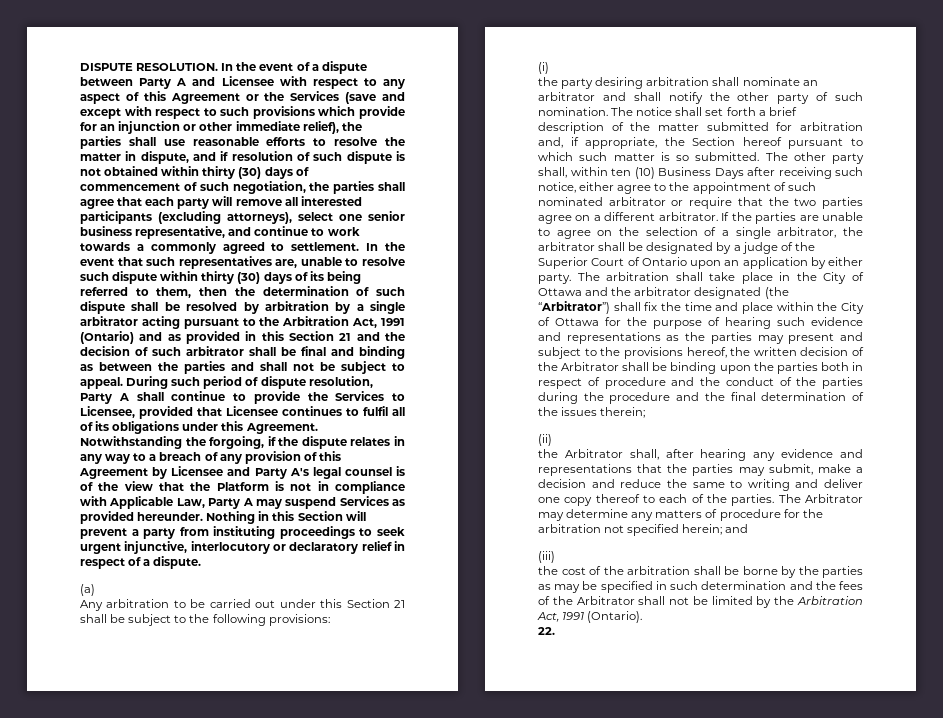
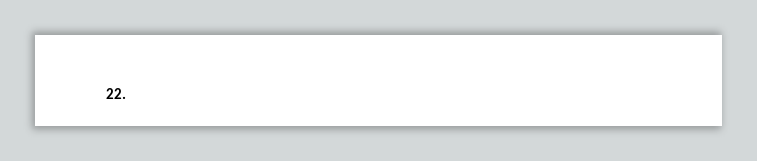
- DISPUTE RESOLUTION. In the event of a dispute between Party A and Licensee with respect to any aspect of this Agreement or the Services (save and except with respect to such provisions which provide for an injunction or other immediate relief), the parties shall use reasonable efforts to resolve the matter in dispute, and if resolution of such dispute is not obtained within thirty (30) days of commencement of such negotiation, the parties shall agree that each party will remove all interested participants (excluding attorneys), select one senior business representative, and continue to work towards a commonly agreed to settlement. In the event that such representatives are, unable to resolve such dispute within thirty (30) days of its being referred to them, then the determination of such dispute shall be resolved by arbitration by a single arbitrator acting pursuant to the Arbitration Act, 1991 (Ontario) and as provided in this Section 21 and the decision of such arbitrator shall be final and binding as between the parties and shall not be subject to appeal. During such period of dispute resolution, Party A shall continue to provide the Services to Licensee, provided that Licensee continues to fulfil all of its obligations under this Agreement. Notwithstanding the forgoing, if the dispute relates in any way to a breach of any provision of this Agreement by Licensee and Party A's legal counsel is of the view that the Platform is not in compliance with Applicable Law, Party A may suspend Services as provided hereunder. Nothing in this Section will prevent a party from instituting proceedings to seek urgent injunctive, interlocutory or declaratory relief in respect of a dispute.
- (a)
- Any arbitration to be carried out under this Section 21 shall be subject to the following provisions:
- (i)
- the party desiring arbitration shall nominate an arbitrator and shall notify the other party of such nomination. The notice shall set forth a brief description of the matter submitted for arbitration and, if appropriate, the Section hereof pursuant to which such matter is so submitted. The other party shall, within ten (10) Business Days after receiving such notice, either agree to the appointment of such nominated arbitrator or require that the two parties agree on a different arbitrator. If the parties are unable to agree on the selection of a single arbitrator, the arbitrator shall be designated by a judge of the Superior Court of Ontario upon an application by either party. The arbitration shall take place in the City of Ottawa and the arbitrator designated (the “Arbitrator”) shall fix the time and place within the City of Ottawa for the purpose of hearing such evidence and representations as the parties may present and subject to the provisions hereof, the written decision of the Arbitrator shall be binding upon the parties both in respect of procedure and the conduct of the parties during the procedure and the final determination of the issues therein;
- (ii)
- the Arbitrator shall, after hearing any evidence and representations that the parties may submit, make a decision and reduce the same to writing and deliver one copy thereof to each of the parties. The Arbitrator may determine any matters of procedure for the arbitration not specified herein; and
- (iii)
- the cost of the arbitration shall be borne by the parties as may be specified in such determination and the fees of the Arbitrator shall not be limited by the Arbitration Act, 1991 (Ontario).

